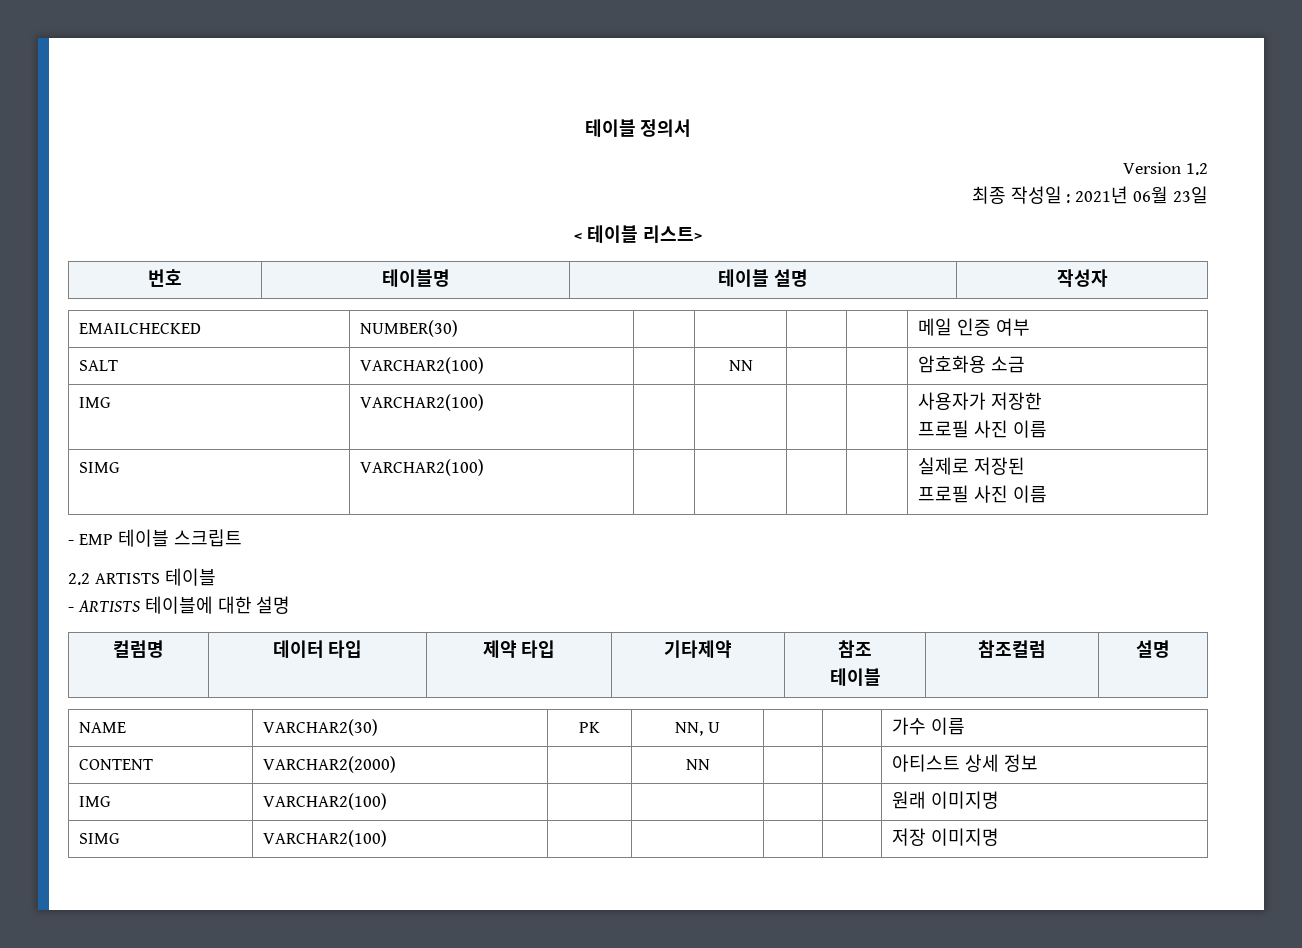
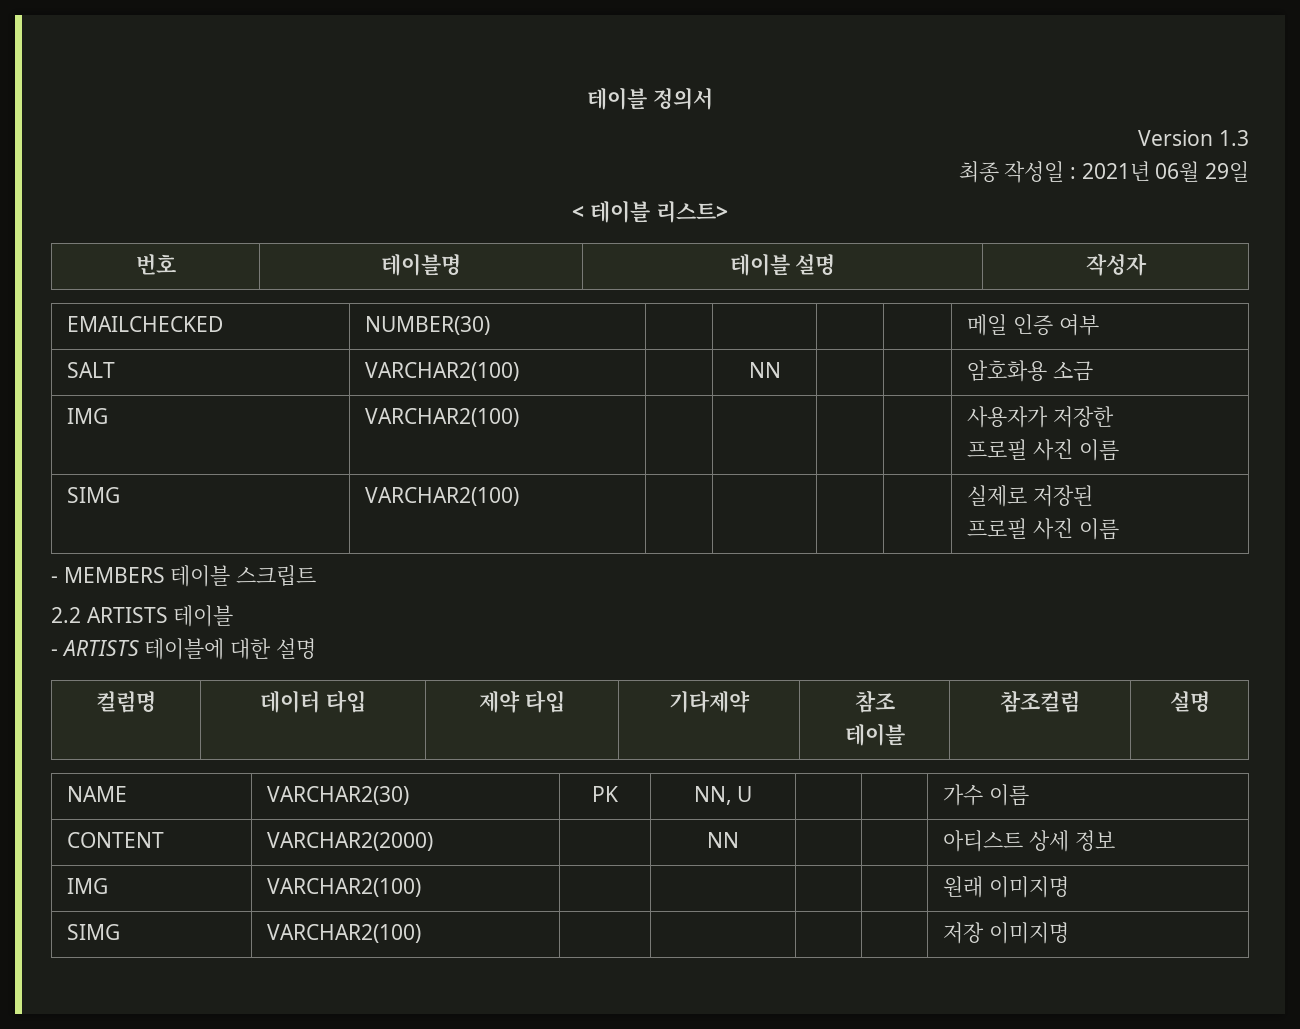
- Version 1.2
+ Version 1.3
- 최종 작성일 : 2021년 06월 23일
+ 최종 작성일 : 2021년 06월 29일
- - EMP 테이블 스크립트
+ - MEMBERS 테이블 스크립트

